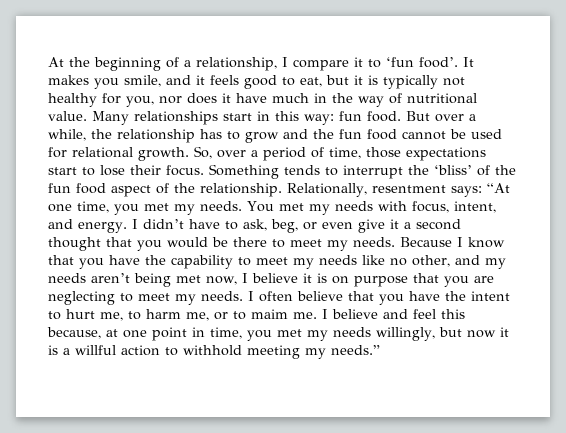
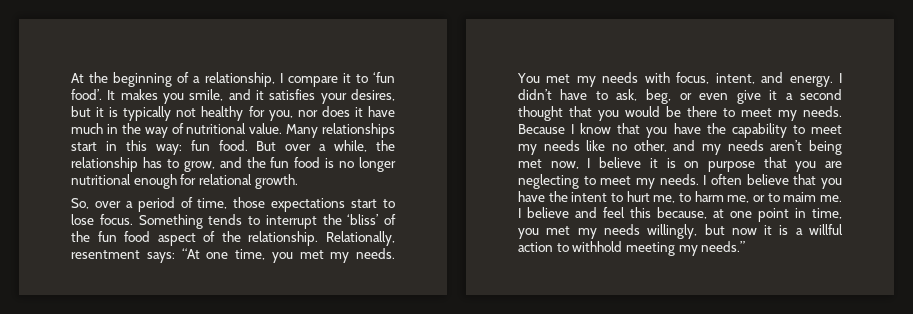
- It makes you smile, and it feels good to eat, but it is typically not healthy for you, nor does it have much in the way of nutritional value.
+ It makes you smile, and it satisfies your desires, but it is typically not healthy for you, nor does it have much in the way of nutritional value.
- But over a while, the relationship has to grow and the fun food cannot be used for relational growth. So, over a period of time, those expectations start to lose their focus.
+ But over a while, the relationship has to grow, and the fun food is no longer nutritional enough for relational growth.
+ So, over a period of time, those expectations start to lose focus.

